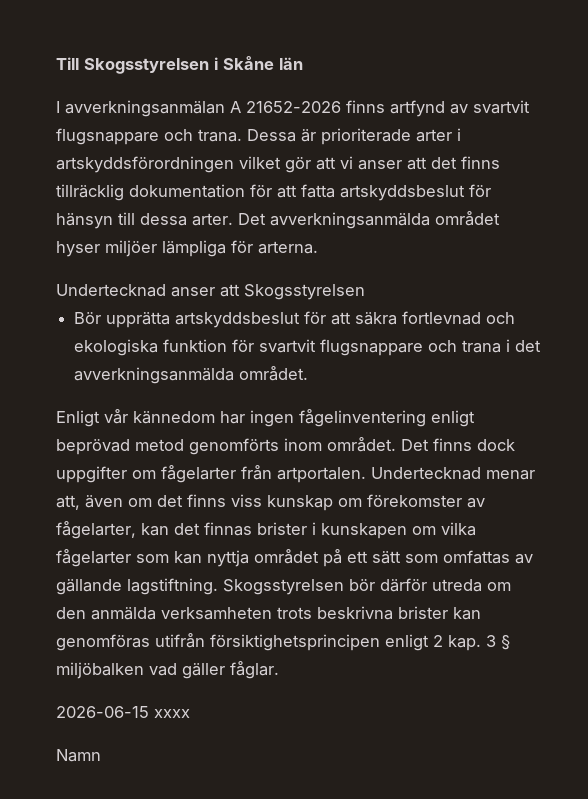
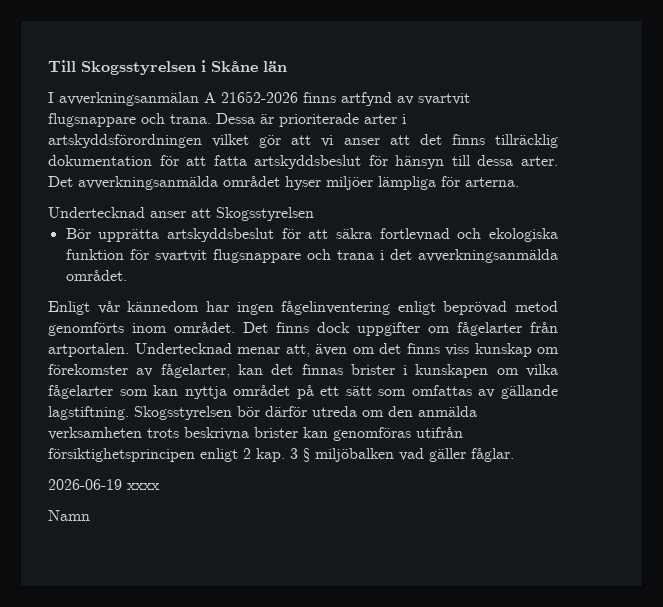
- 2026-06-15 xxxx
+ 2026-06-19 xxxx

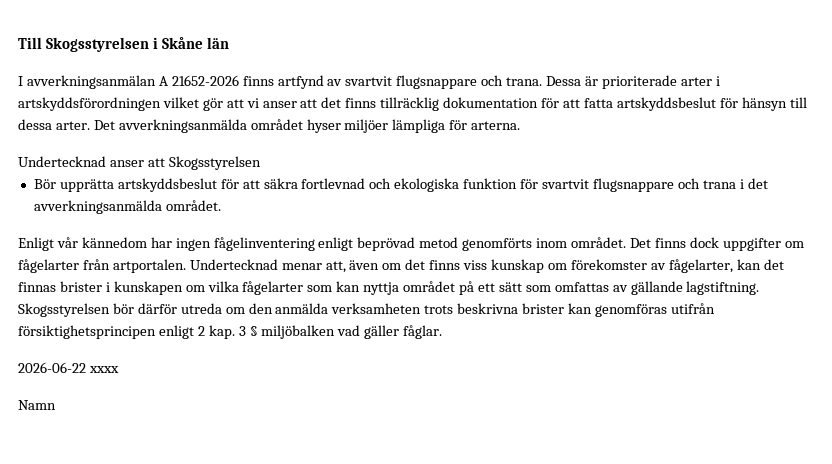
- 2026-06-19 xxxx
+ 2026-06-22 xxxx

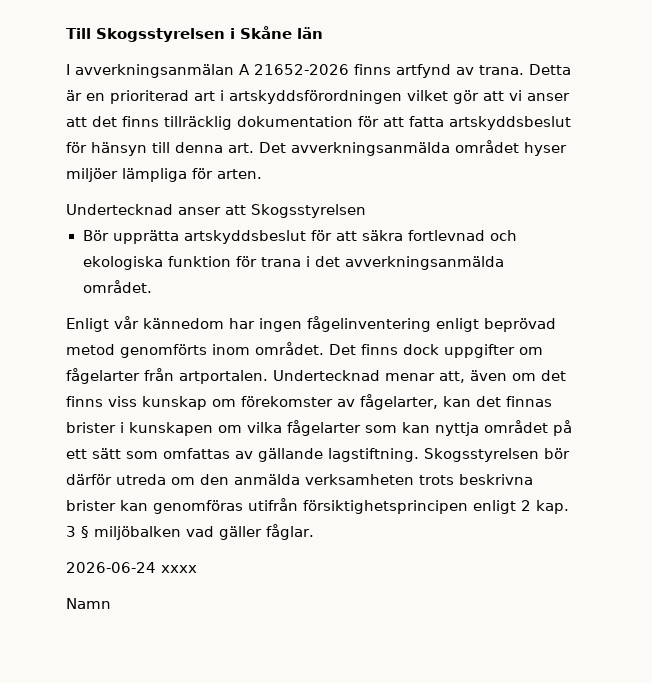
- I avverkningsanmälan A 21652-2026 finns artfynd av svartvit flugsnappare och trana. Dessa är prioriterade arter i artskyddsförordningen vilket gör att vi anser att det finns tillräcklig dokumentation för att fatta artskyddsbeslut för hänsyn till dessa arter. Det avverkningsanmälda området hyser miljöer lämpliga för arterna.
+ I avverkningsanmälan A 21652-2026 finns artfynd av trana. Detta är en prioriterad art i artskyddsförordningen vilket gör att vi anser att det finns tillräcklig dokumentation för att fatta artskyddsbeslut för hänsyn till denna art. Det avverkningsanmälda området hyser miljöer lämpliga för arten.
- Bör upprätta artskyddsbeslut för att säkra fortlevnad och ekologiska funktion för svartvit flugsnappare och trana i det avverkningsanmälda området.
+ Bör upprätta artskyddsbeslut för att säkra fortlevnad och ekologiska funktion för trana i det avverkningsanmälda området.
- 2026-06-22 xxxx
+ 2026-06-24 xxxx

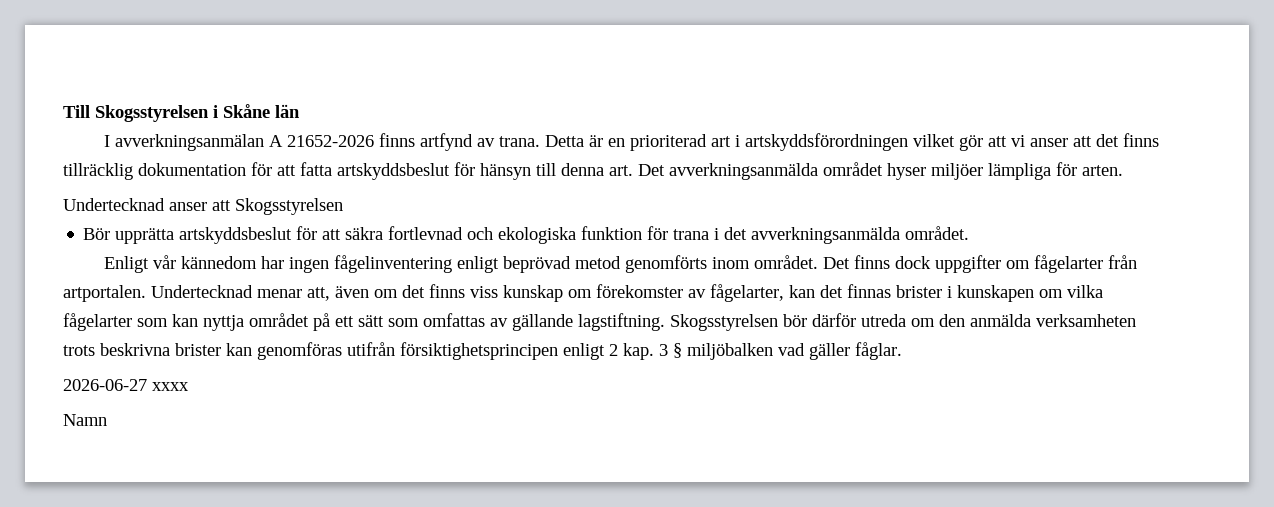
- 2026-06-24 xxxx
+ 2026-06-27 xxxx

